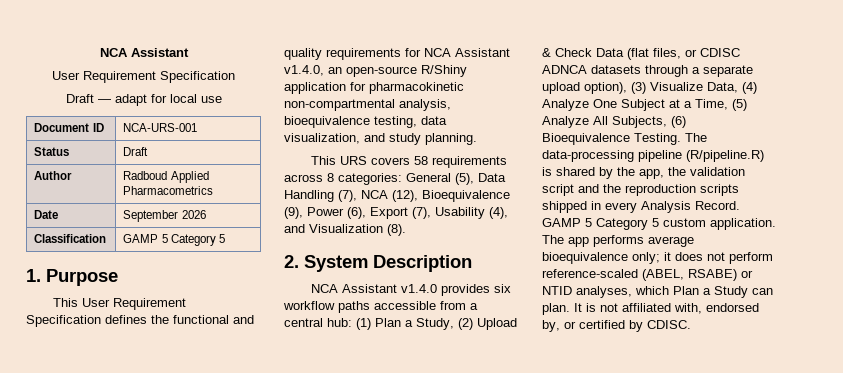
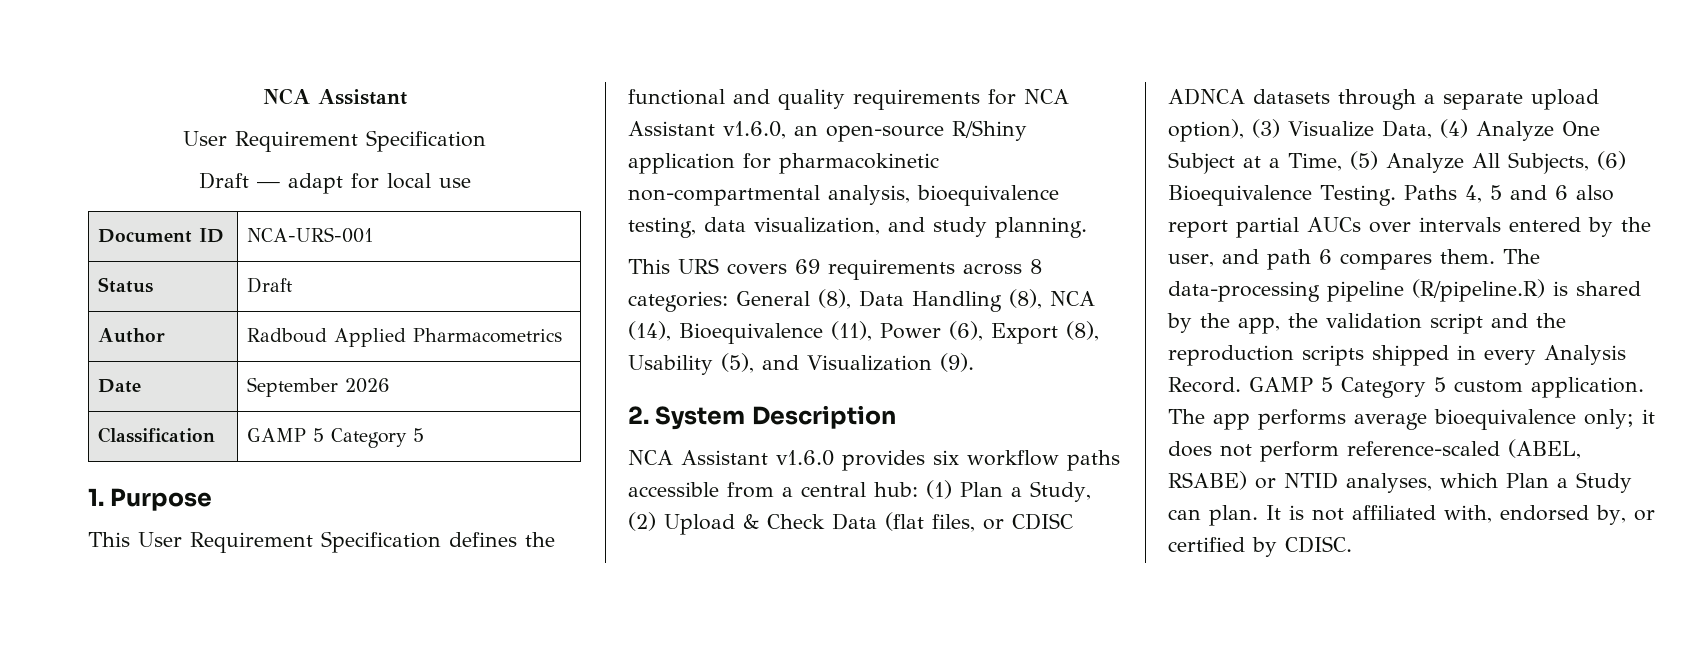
- This User Requirement Specification defines the functional and quality requirements for NCA Assistant v1.4.0, an open-source R/Shiny application for pharmacokinetic non-compartmental analysis, bioequivalence testing, data visualization, and study planning.
+ This User Requirement Specification defines the functional and quality requirements for NCA Assistant v1.6.0, an open-source R/Shiny application for pharmacokinetic non-compartmental analysis, bioequivalence testing, data visualization, and study planning.
- This URS covers 58 requirements across 8 categories: General (5), Data Handling (7), NCA (12), Bioequivalence (9), Power (6), Export (7), Usability (4), and Visualization (8).
+ This URS covers 69 requirements across 8 categories: General (8), Data Handling (8), NCA (14), Bioequivalence (11), Power (6), Export (8), Usability (5), and Visualization (9).
- NCA Assistant v1.4.0 provides six workflow paths accessible from a central hub: (1) Plan a Study, (2) Upload & Check Data (flat files, or CDISC ADNCA datasets through a separate upload option), (3) Visualize Data, (4) Analyze One Subject at a Time, (5) Analyze All Subjects, (6) Bioequivalence Testing.
+ NCA Assistant v1.6.0 provides six workflow paths accessible from a central hub: (1) Plan a Study, (2) Upload & Check Data (flat files, or CDISC ADNCA datasets through a separate upload option), (3) Visualize Data, (4) Analyze One Subject at a Time, (5) Analyze All Subjects, (6) Bioequivalence Testing.
+ Paths 4, 5 and 6 also report partial AUCs over intervals entered by the user, and path 6 compares them.

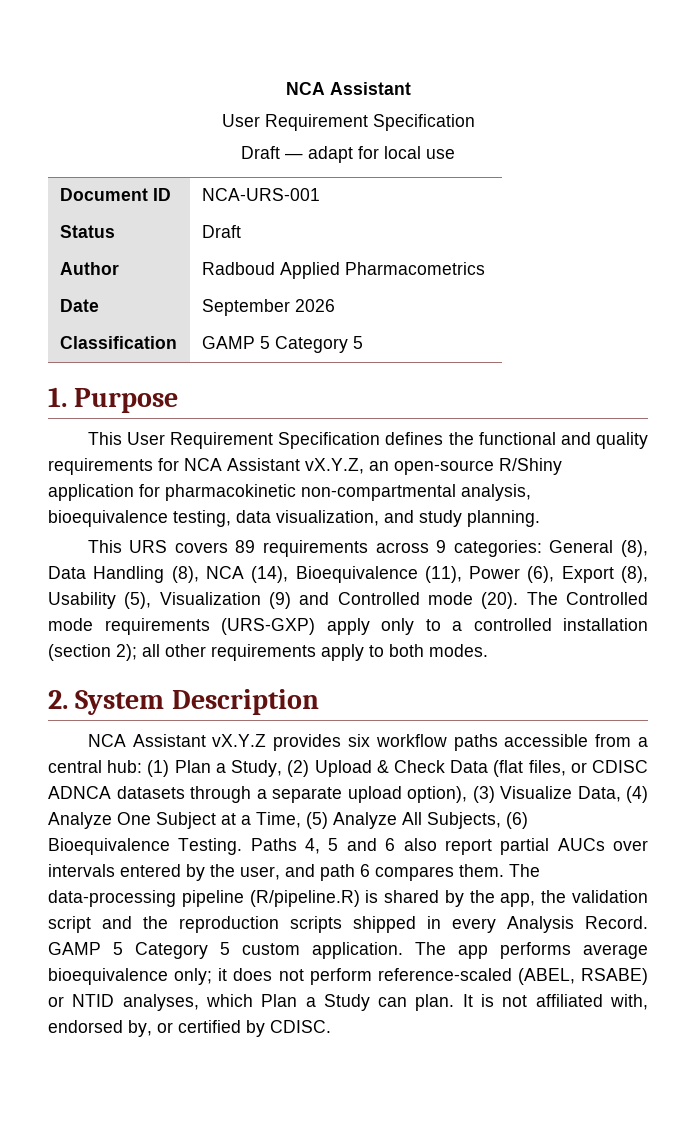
- This User Requirement Specification defines the functional and quality requirements for NCA Assistant v1.6.0, an open-source R/Shiny application for pharmacokinetic non-compartmental analysis, bioequivalence testing, data visualization, and study planning.
+ This User Requirement Specification defines the functional and quality requirements for NCA Assistant vX.Y.Z, an open-source R/Shiny application for pharmacokinetic non-compartmental analysis, bioequivalence testing, data visualization, and study planning.
- This URS covers 69 requirements across 8 categories: General (8), Data Handling (8), NCA (14), Bioequivalence (11), Power (6), Export (8), Usability (5), and Visualization (9).
+ This URS covers 89 requirements across 9 categories: General (8), Data Handling (8), NCA (14), Bioequivalence (11), Power (6), Export (8), Usability (5), Visualization (9) and Controlled mode (20). The Controlled mode requirements (URS-GXP) apply only to a controlled installation (section 2); all other requirements apply to both modes.
- NCA Assistant v1.6.0 provides six workflow paths accessible from a central hub: (1) Plan a Study, (2) Upload & Check Data (flat files, or CDISC ADNCA datasets through a separate upload option), (3) Visualize Data, (4) Analyze One Subject at a Time, (5) Analyze All Subjects, (6) Bioequivalence Testing.
+ NCA Assistant vX.Y.Z provides six workflow paths accessible from a central hub: (1) Plan a Study, (2) Upload & Check Data (flat files, or CDISC ADNCA datasets through a separate upload option), (3) Visualize Data, (4) Analyze One Subject at a Time, (5) Analyze All Subjects, (6) Bioequivalence Testing.

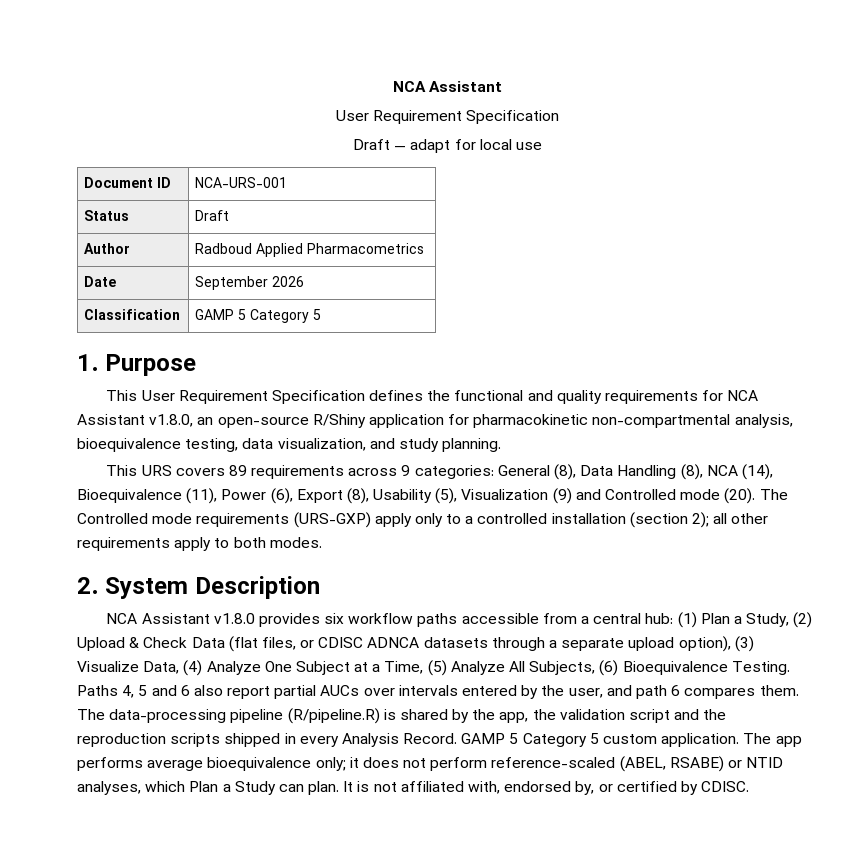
- This User Requirement Specification defines the functional and quality requirements for NCA Assistant vX.Y.Z, an open-source R/Shiny application for pharmacokinetic non-compartmental analysis, bioequivalence testing, data visualization, and study planning.
+ This User Requirement Specification defines the functional and quality requirements for NCA Assistant v1.8.0, an open-source R/Shiny application for pharmacokinetic non-compartmental analysis, bioequivalence testing, data visualization, and study planning.
- NCA Assistant vX.Y.Z provides six workflow paths accessible from a central hub: (1) Plan a Study, (2) Upload & Check Data (flat files, or CDISC ADNCA datasets through a separate upload option), (3) Visualize Data, (4) Analyze One Subject at a Time, (5) Analyze All Subjects, (6) Bioequivalence Testing.
+ NCA Assistant v1.8.0 provides six workflow paths accessible from a central hub: (1) Plan a Study, (2) Upload & Check Data (flat files, or CDISC ADNCA datasets through a separate upload option), (3) Visualize Data, (4) Analyze One Subject at a Time, (5) Analyze All Subjects, (6) Bioequivalence Testing.

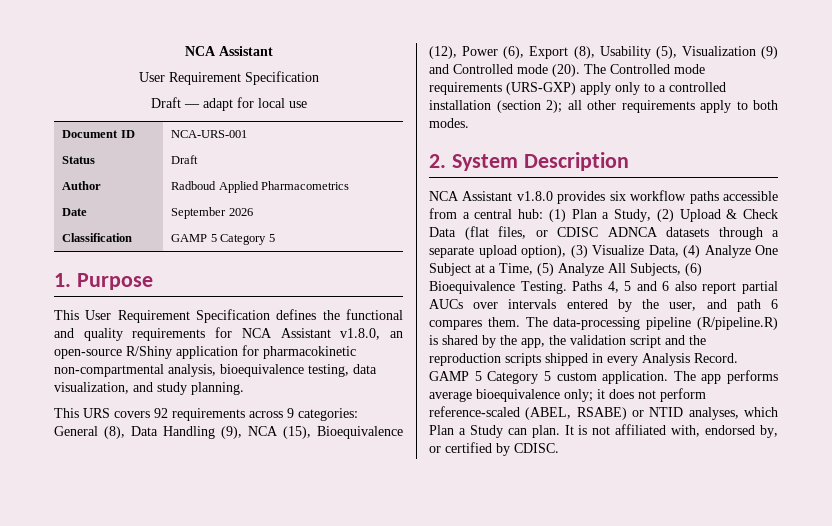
- This URS covers 89 requirements across 9 categories: General (8), Data Handling (8), NCA (14), Bioequivalence (11), Power (6), Export (8), Usability (5), Visualization (9) and Controlled mode (20).
+ This URS covers 92 requirements across 9 categories: General (8), Data Handling (9), NCA (15), Bioequivalence (12), Power (6), Export (8), Usability (5), Visualization (9) and Controlled mode (20).

